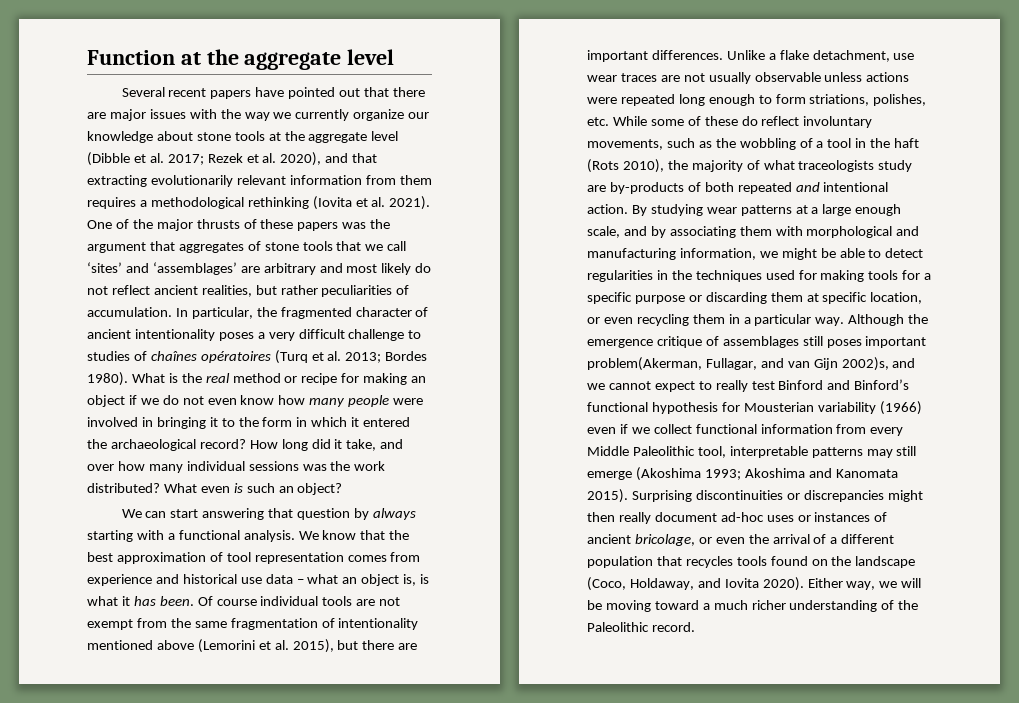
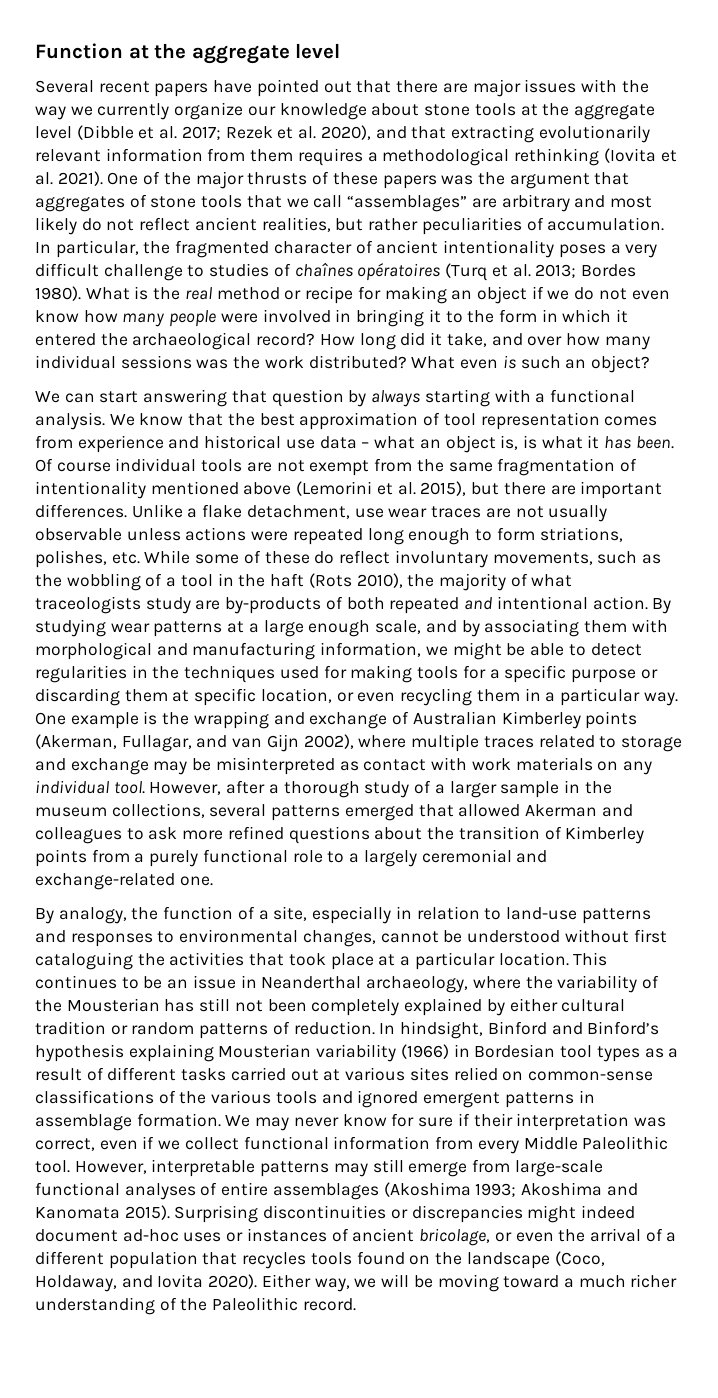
- One of the major thrusts of these papers was the argument that aggregates of stone tools that we call ‘sites’ and ‘assemblages’ are arbitrary and most likely do not reflect ancient realities, but rather peculiarities of accumulation.
+ One of the major thrusts of these papers was the argument that aggregates of stone tools that we call “assemblages” are arbitrary and most likely do not reflect ancient realities, but rather peculiarities of accumulation.
- Although the emergence critique of assemblages still poses important problem(Akerman, Fullagar, and van Gijn 2002)s, and we cannot expect to really test Binford and Binford’s functional hypothesis for Mousterian variability (1966) even if we collect functional information from every Middle Paleolithic tool, interpretable patterns may still emerge (Akoshima 1993; Akoshima and Kanomata 2015).
+ One example is the wrapping and exchange of Australian Kimberley points (Akerman, Fullagar, and van Gijn 2002), where multiple traces related to storage and exchange may be misinterpreted as contact with work materials on any individual tool. However, after a thorough study of a larger sample in the museum collections, several patterns emerged that allowed Akerman and colleagues to ask more refined questions about the transition of Kimberley points from a purely functional role to a largely ceremonial and exchange-related one.
+ By analogy, the function of a site, especially in relation to land-use patterns and responses to environmental changes, cannot be understood without first cataloguing the activities that took place at a particular location. This continues to be an issue in Neanderthal archaeology, where the variability of the Mousterian has still not been completely explained by either cultural tradition or random patterns of reduction. In hindsight, Binford and Binford’s hypothesis explaining Mousterian variability (1966) in Bordesian tool types as a result of different tasks carried out at various sites relied on common-sense classifications of the various tools and ignored emergent patterns in assemblage formation. We may never know for sure if their interpretation was correct, even if we collect functional information from every Middle Paleolithic tool. However, interpretable patterns may still emerge from large-scale functional analyses of entire assemblages (Akoshima 1993; Akoshima and Kanomata 2015).
- Surprising discontinuities or discrepancies might then really document ad-hoc uses or instances of ancient bricolage, or even the arrival of a different population that recycles tools found on the landscape (Coco, Holdaway, and Iovita 2020).
+ Surprising discontinuities or discrepancies might indeed document ad-hoc uses or instances of ancient bricolage, or even the arrival of a different population that recycles tools found on the landscape (Coco, Holdaway, and Iovita 2020).

